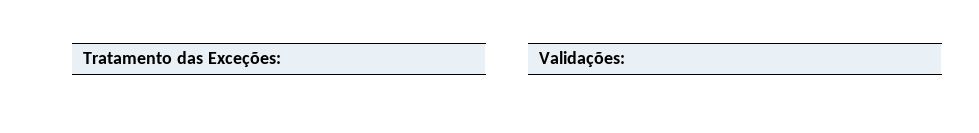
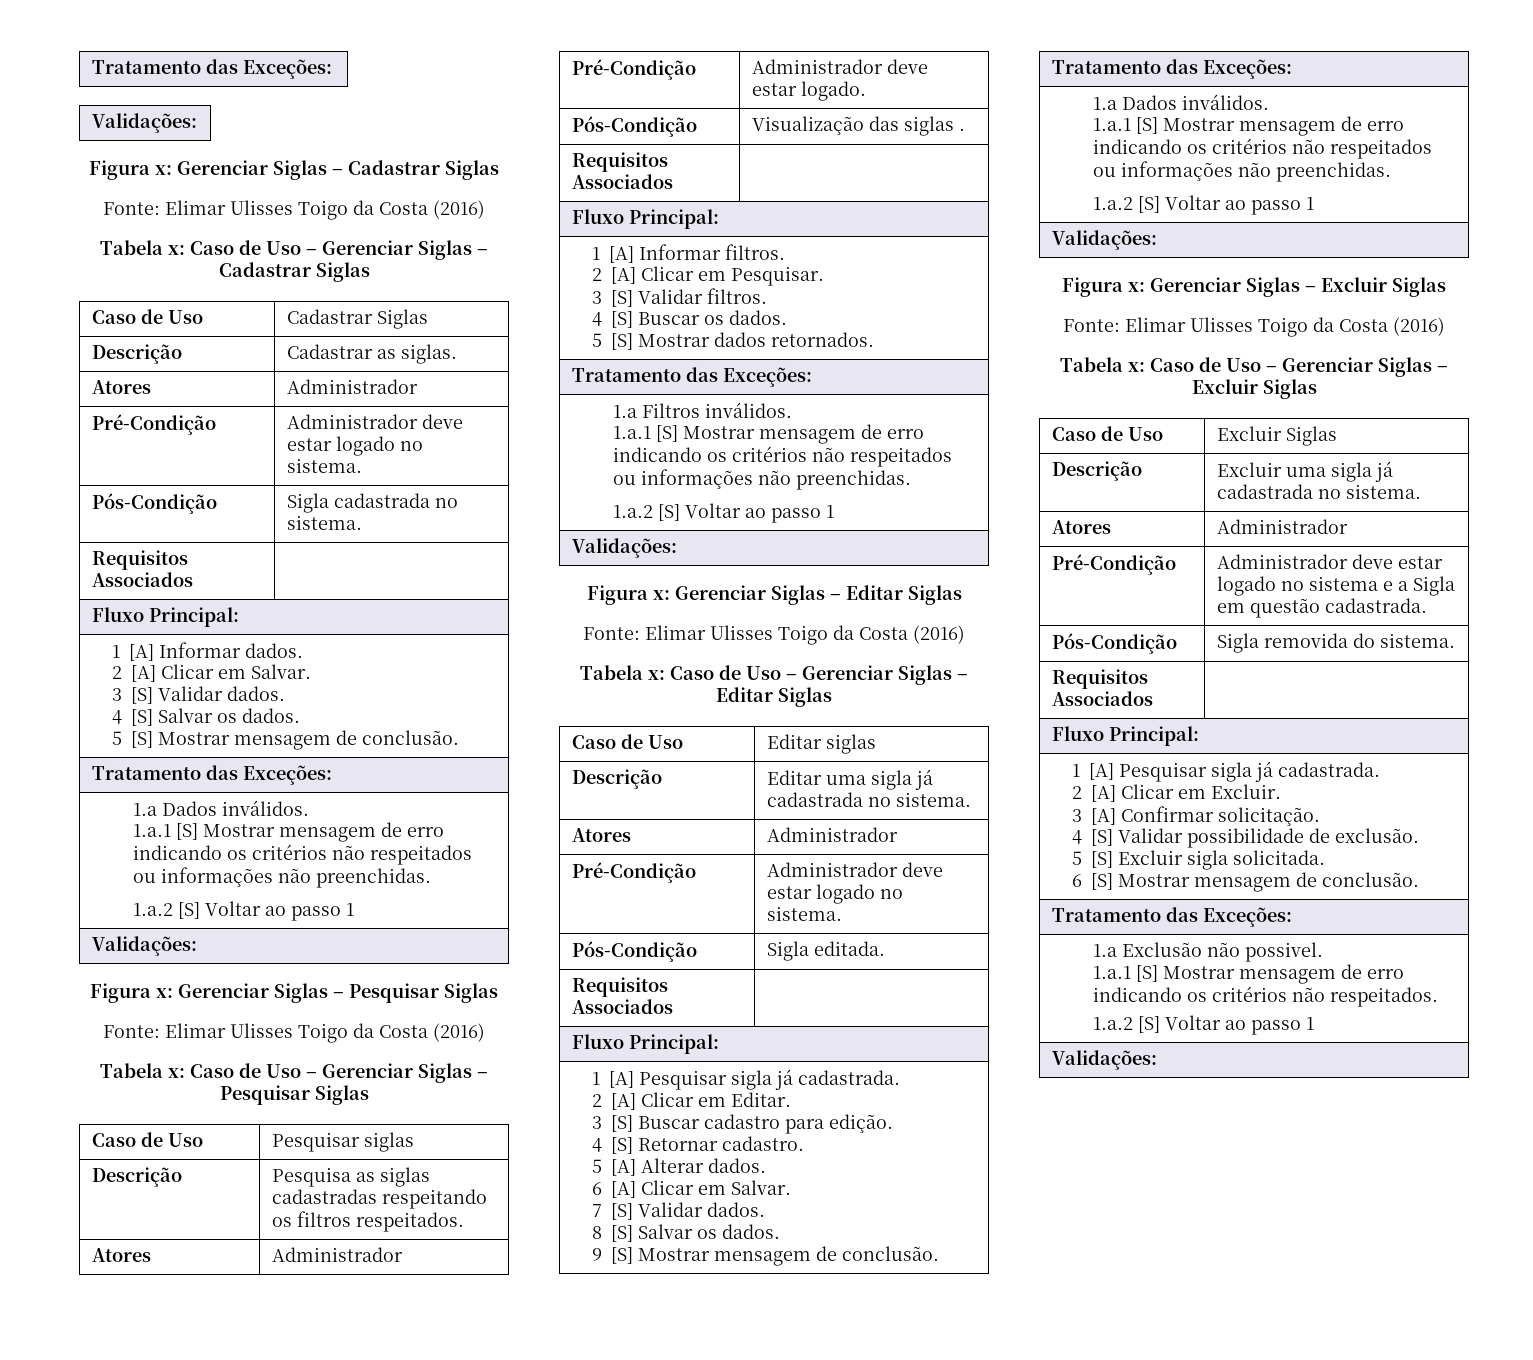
+ Figura x: Gerenciar Siglas – Cadastrar Siglas
+ Fonte: Elimar Ulisses Toigo da Costa (2016)
+ Tabela x: Caso de Uso – Gerenciar Siglas – Cadastrar Siglas
+ Caso de Uso | Cadastrar Siglas
+ Descrição | Cadastrar as siglas.
+ Atores | Administrador
+ Pré-Condição | Administrador deve estar logado no sistema.
+ Pós-Condição | Sigla cadastrada no sistema.
+ Requisitos Associados |
+ Fluxo Principal:
+ 1 [A] Informar dados.
+ 2 [A] Clicar em Salvar.
+ 3 [S] Validar dados.
+ 4 [S] Salvar os dados.
+ 5 [S] Mostrar mensagem de conclusão.
+ Tratamento das Exceções:
+ 1.a Dados inválidos.
+ 1.a.1 [S] Mostrar mensagem de erro indicando os critérios não respeitados ou informações não preenchidas.
+ 1.a.2 [S] Voltar ao passo 1
+ Validações:
+ Figura x: Gerenciar Siglas – Pesquisar Siglas
+ Fonte: Elimar Ulisses Toigo da Costa (2016)
+ Tabela x: Caso de Uso – Gerenciar Siglas – Pesquisar Siglas
+ Caso de Uso | Pesquisar siglas
+ Descrição | Pesquisa as siglas cadastradas respeitando os filtros respeitados.
+ Atores | Administrador
+ Pré-Condição | Administrador deve estar logado.
+ Pós-Condição | Visualização das siglas .
+ Requisitos Associados |
+ Fluxo Principal:
+ 1 [A] Informar filtros.
+ 2 [A] Clicar em Pesquisar.
+ 3 [S] Validar filtros.
+ 4 [S] Buscar os dados.
+ 5 [S] Mostrar dados retornados.
+ Tratamento das Exceções:
+ 1.a Filtros inválidos.
+ 1.a.1 [S] Mostrar mensagem de erro indicando os critérios não respeitados ou informações não preenchidas.
+ 1.a.2 [S] Voltar ao passo 1
+ Validações:
+ Figura x: Gerenciar Siglas – Editar Siglas
+ Fonte: Elimar Ulisses Toigo da Costa (2016)
+ Tabela x: Caso de Uso – Gerenciar Siglas – Editar Siglas
+ Caso de Uso | Editar siglas
+ Descrição | Editar uma sigla já cadastrada no sistema.
+ Atores | Administrador
+ Pré-Condição | Administrador deve estar logado no sistema.
+ Pós-Condição | Sigla editada.
+ Requisitos Associados |
+ Fluxo Principal:
+ 1 [A] Pesquisar sigla já cadastrada.
+ 2 [A] Clicar em Editar.
+ 3 [S] Buscar cadastro para edição.
+ 4 [S] Retornar cadastro.
+ 5 [A] Alterar dados.
+ 6 [A] Clicar em Salvar.
+ 7 [S] Validar dados.
+ 8 [S] Salvar os dados.
+ 9 [S] Mostrar mensagem de conclusão.
+ Tratamento das Exceções:
+ 1.a Dados inválidos.
+ 1.a.1 [S] Mostrar mensagem de erro indicando os critérios não respeitados ou informações não preenchidas.
+ 1.a.2 [S] Voltar ao passo 1
+ Validações:
+ Figura x: Gerenciar Siglas – Excluir Siglas
+ Fonte: Elimar Ulisses Toigo da Costa (2016)
+ Tabela x: Caso de Uso – Gerenciar Siglas – Excluir Siglas
+ Caso de Uso | Excluir Siglas
+ Descrição | Excluir uma sigla já cadastrada no sistema.
+ Atores | Administrador
+ Pré-Condição | Administrador deve estar logado no sistema e a Sigla em questão cadastrada.
+ Pós-Condição | Sigla removida do sistema.
+ Requisitos Associados |
+ Fluxo Principal:
+ 1 [A] Pesquisar sigla já cadastrada.
+ 2 [A] Clicar em Excluir.
+ 3 [A] Confirmar solicitação.
+ 4 [S] Validar possibilidade de exclusão.
+ 5 [S] Excluir sigla solicitada.
+ 6 [S] Mostrar mensagem de conclusão.
+ Tratamento das Exceções:
+ 1.a Exclusão não possivel.
+ 1.a.1 [S] Mostrar mensagem de erro indicando os critérios não respeitados.
+ 1.a.2 [S] Voltar ao passo 1
+ Validações:

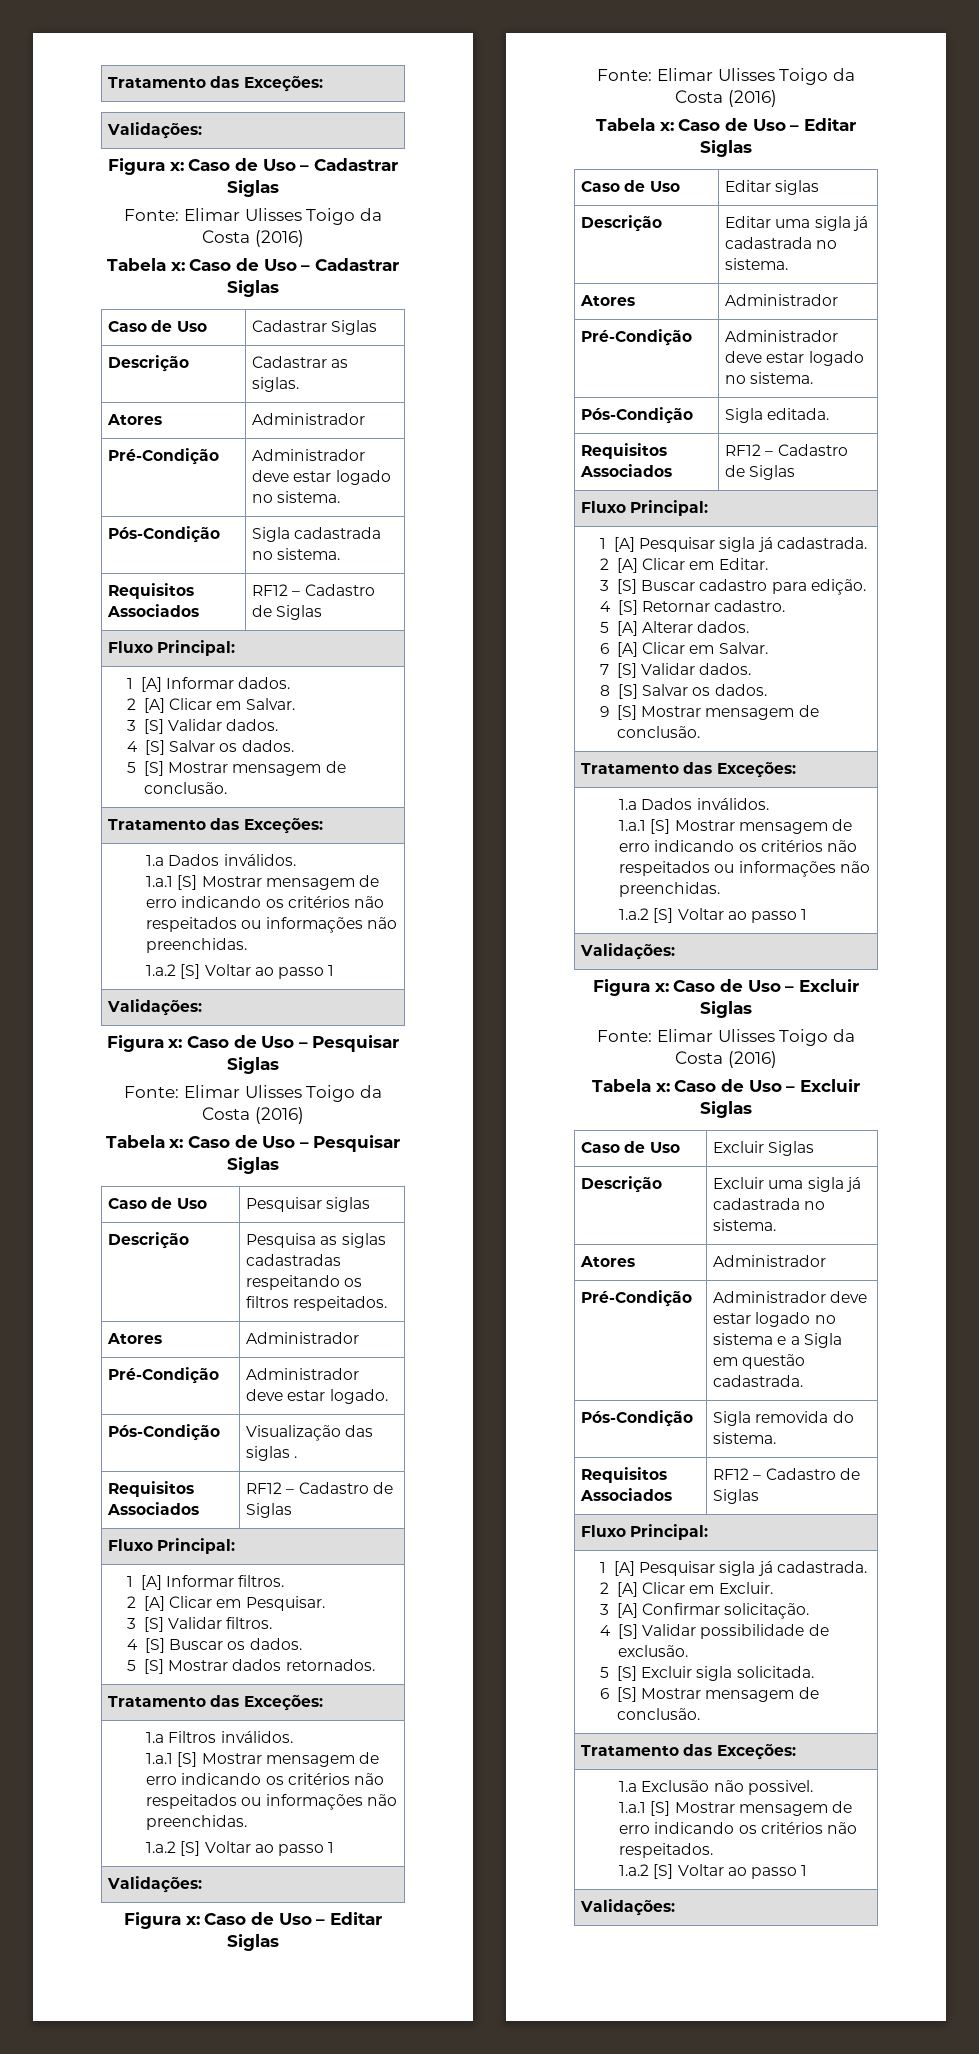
- Figura x: Gerenciar Siglas – Cadastrar Siglas
+ Figura x: Caso de Uso – Cadastrar Siglas
- Tabela x: Caso de Uso – Gerenciar Siglas – Cadastrar Siglas
+ Tabela x: Caso de Uso – Cadastrar Siglas
  Pós-Condição | Sigla cadastrada no sistema.
- Requisitos Associados |
+ Requisitos Associados | RF12 – Cadastro de Siglas
- Figura x: Gerenciar Siglas – Pesquisar Siglas
+ Figura x: Caso de Uso – Pesquisar Siglas
- Tabela x: Caso de Uso – Gerenciar Siglas – Pesquisar Siglas
+ Tabela x: Caso de Uso – Pesquisar Siglas
  Pós-Condição | Visualização das siglas .
- Requisitos Associados |
+ Requisitos Associados | RF12 – Cadastro de Siglas
- Figura x: Gerenciar Siglas – Editar Siglas
+ Figura x: Caso de Uso – Editar Siglas
- Tabela x: Caso de Uso – Gerenciar Siglas – Editar Siglas
+ Tabela x: Caso de Uso – Editar Siglas
  Pós-Condição | Sigla editada.
- Requisitos Associados |
+ Requisitos Associados | RF12 – Cadastro de Siglas
- Figura x: Gerenciar Siglas – Excluir Siglas
+ Figura x: Caso de Uso – Excluir Siglas
- Tabela x: Caso de Uso – Gerenciar Siglas – Excluir Siglas
+ Tabela x: Caso de Uso – Excluir Siglas
  Pós-Condição | Sigla removida do sistema.
- Requisitos Associados |
+ Requisitos Associados | RF12 – Cadastro de Siglas

